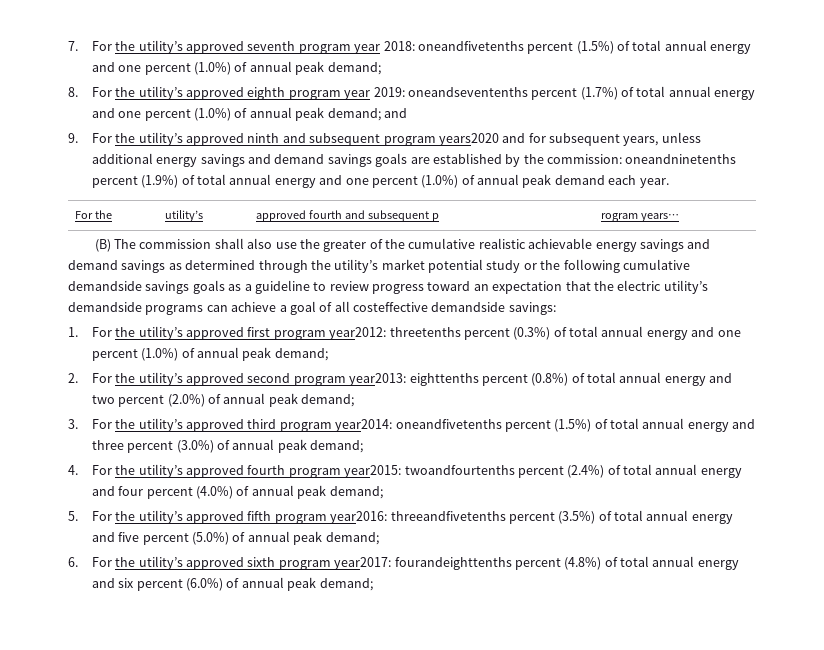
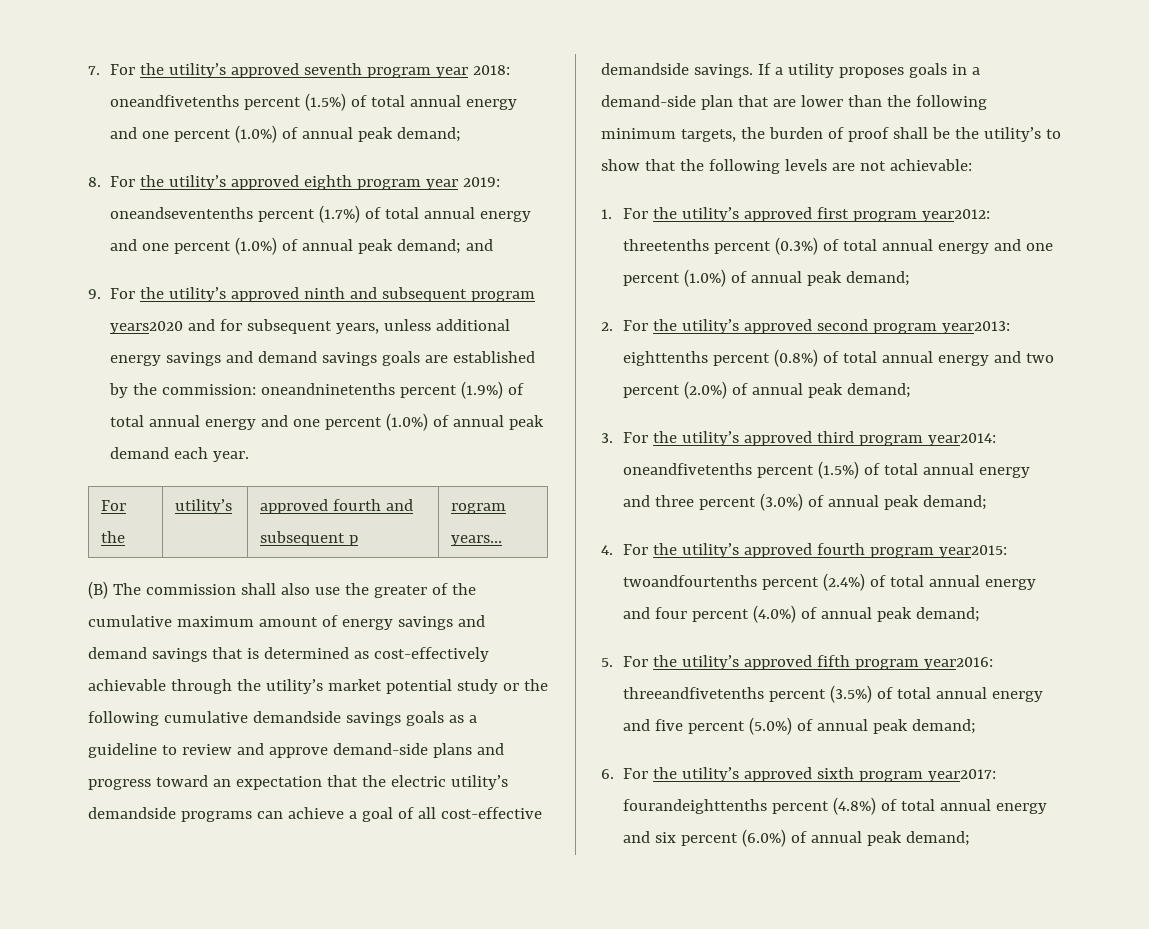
- (B) The commission shall also use the greater of the cumulative realistic achievable energy savings and demand savings as determined through the utility’s market potential study or the following cumulative demandside savings goals as a guideline to review progress toward an expectation that the electric utility’s demandside programs can achieve a goal of all costeffective demandside savings:
+ (B) The commission shall also use the greater of the cumulative maximum amount of energy savings and demand savings that is determined as cost-effectively achievable through the utility’s market potential study or the following cumulative demandside savings goals as a guideline to review and approve demand-side plans and progress toward an expectation that the electric utility’s demandside programs can achieve a goal of all cost-effective demandside savings. If a utility proposes goals in a demand-side plan that are lower than the following minimum targets, the burden of proof shall be the utility’s to show that the following levels are not achievable:

